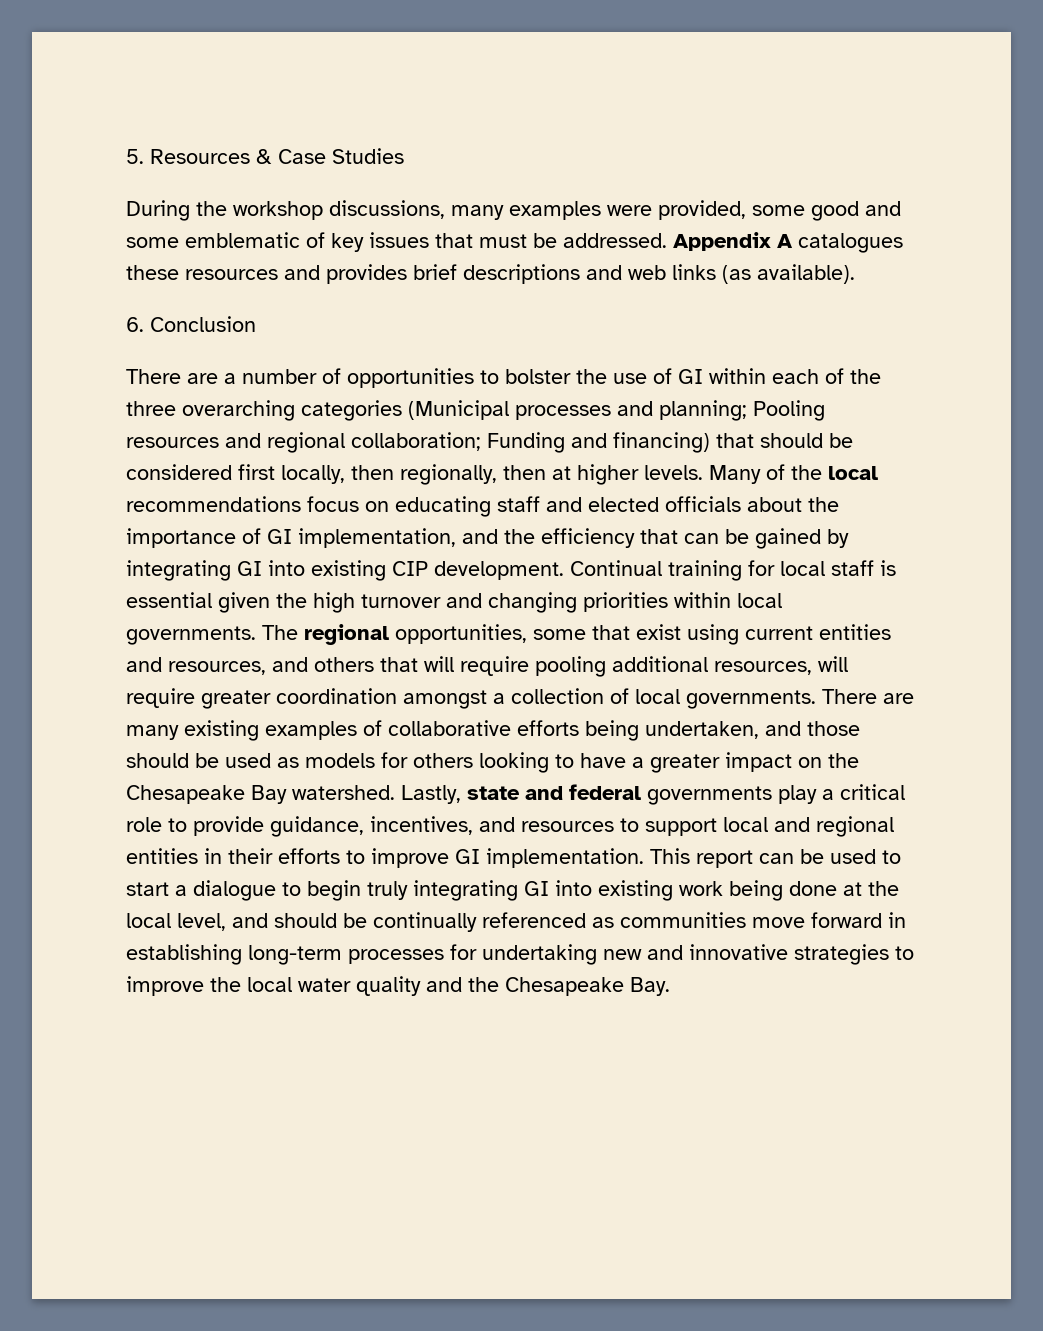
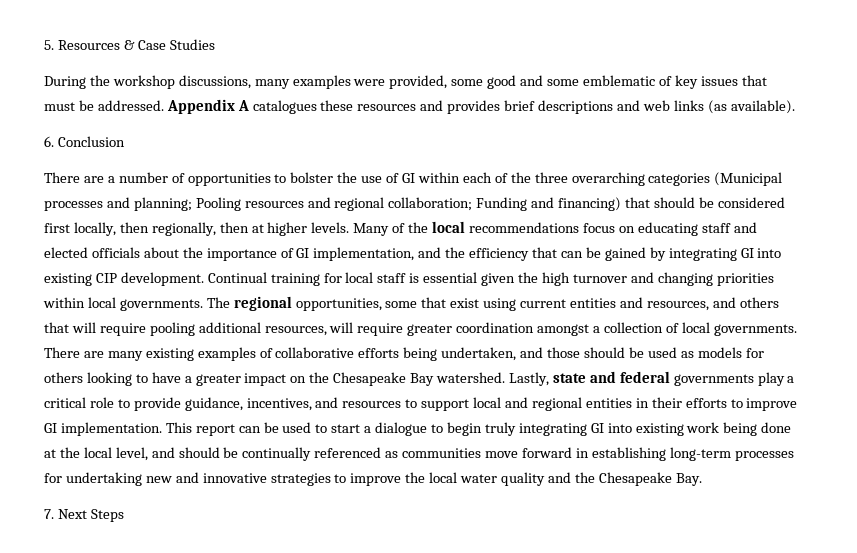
+ 7. Next Steps

